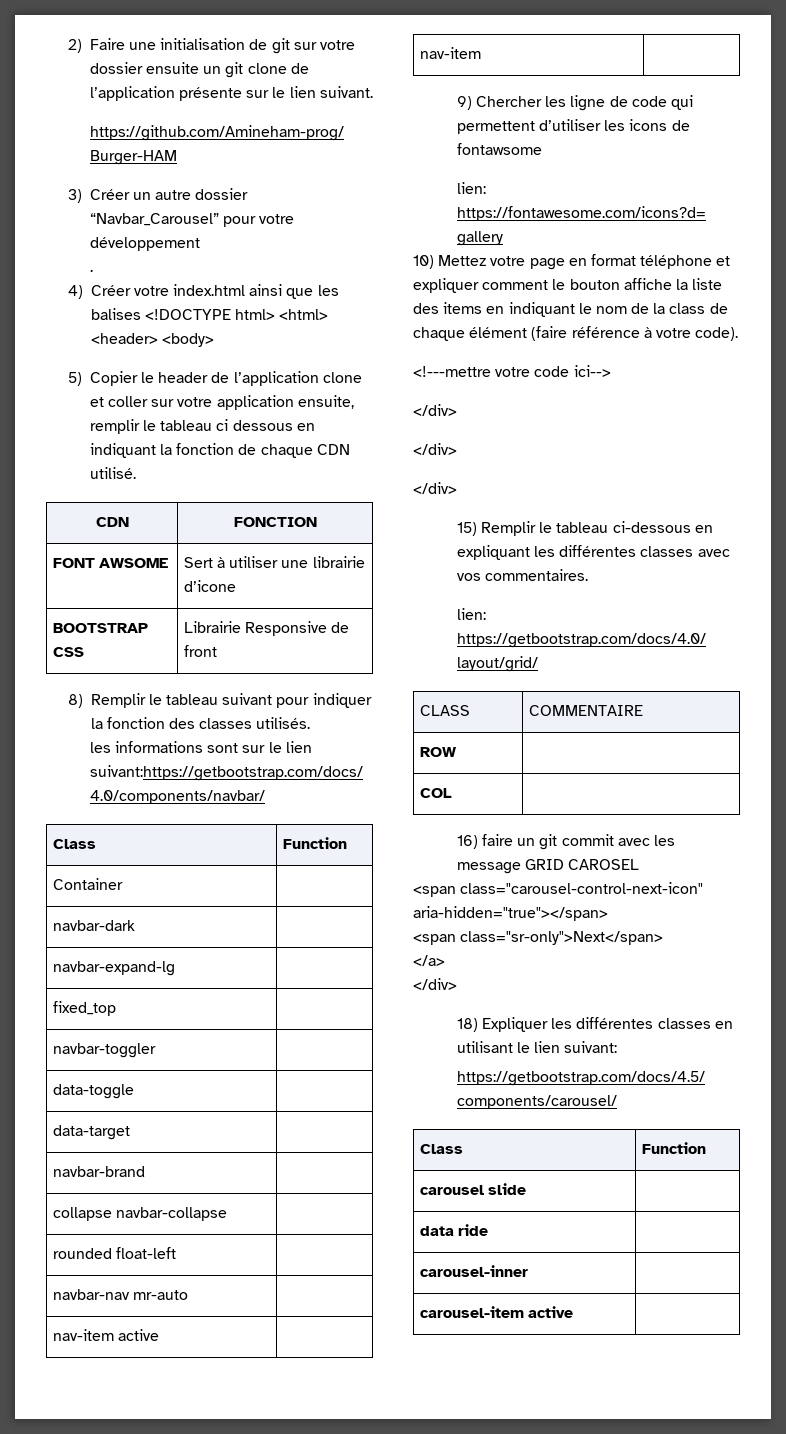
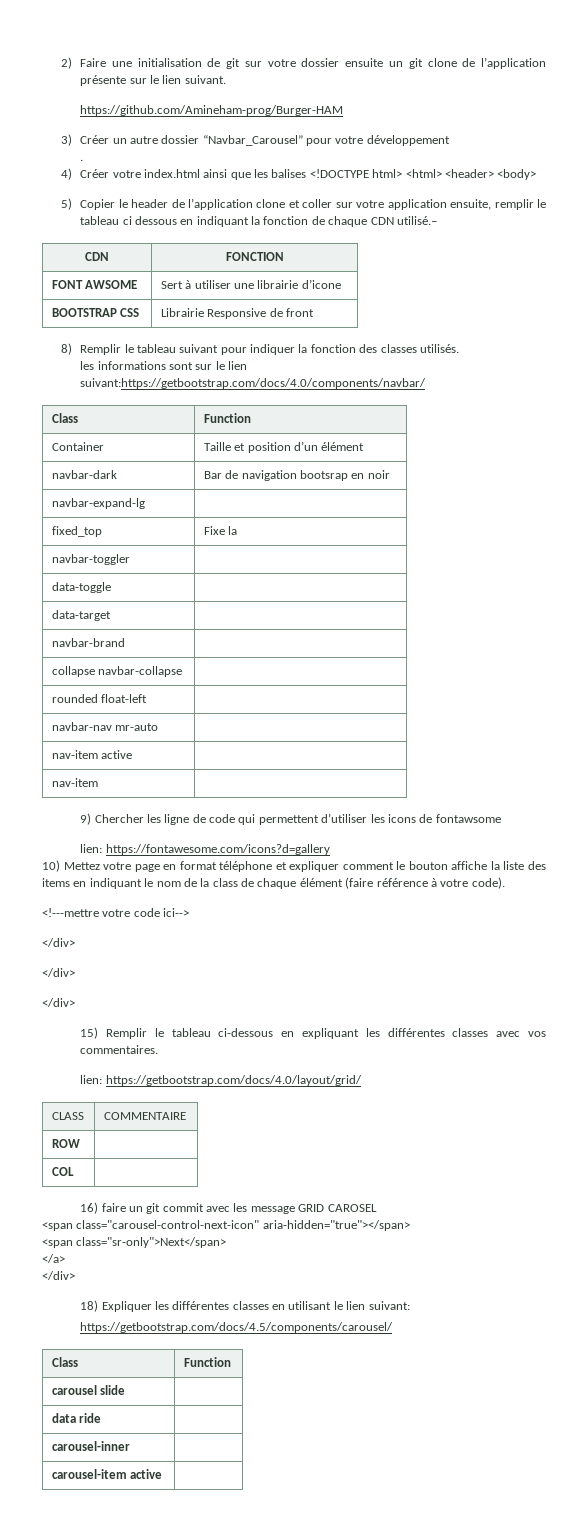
- 5) Copier le header de l’application clone et coller sur votre application ensuite, remplir le tableau ci dessous en indiquant la fonction de chaque CDN utilisé.
+ 5) Copier le header de l’application clone et coller sur votre application ensuite, remplir le tableau ci dessous en indiquant la fonction de chaque CDN utilisé.–
- Container |
- navbar-dark |
+ Container | Taille et position d’un élément
+ navbar-dark | Bar de navigation bootsrap en noir
- fixed_top |
+ fixed_top | Fixe la

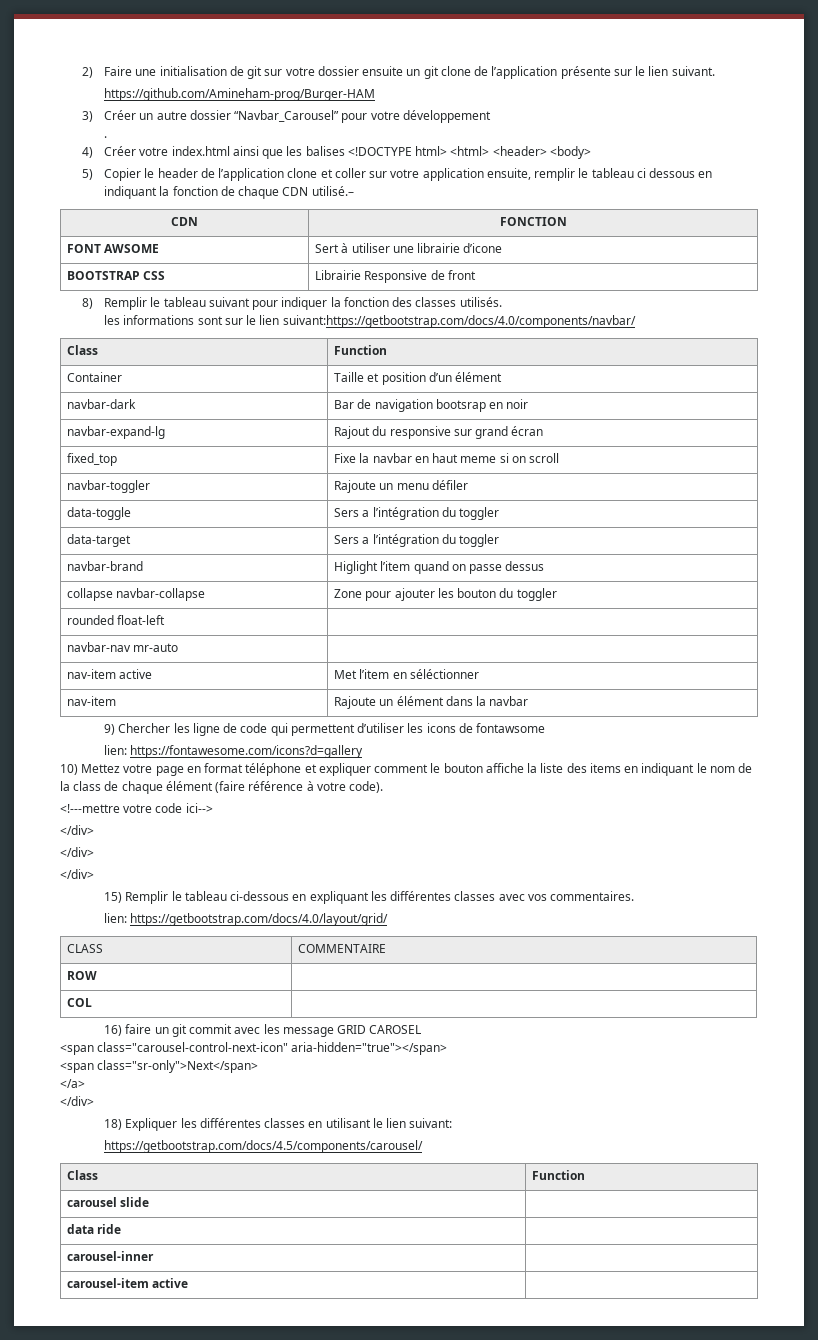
- navbar-expand-lg |
- fixed_top | Fixe la
- navbar-toggler |
- data-toggle |
- data-target |
- navbar-brand |
- collapse navbar-collapse |
+ navbar-expand-lg | Rajout du responsive sur grand écran
+ fixed_top | Fixe la navbar en haut meme si on scroll
+ navbar-toggler | Rajoute un menu défiler
+ data-toggle | Sers a l’intégration du toggler
+ data-target | Sers a l’intégration du toggler
+ navbar-brand | Higlight l’item quand on passe dessus
+ collapse navbar-collapse | Zone pour ajouter les bouton du toggler
- nav-item active |
- nav-item |
+ nav-item active | Met l’item en séléctionner
+ nav-item | Rajoute un élément dans la navbar

